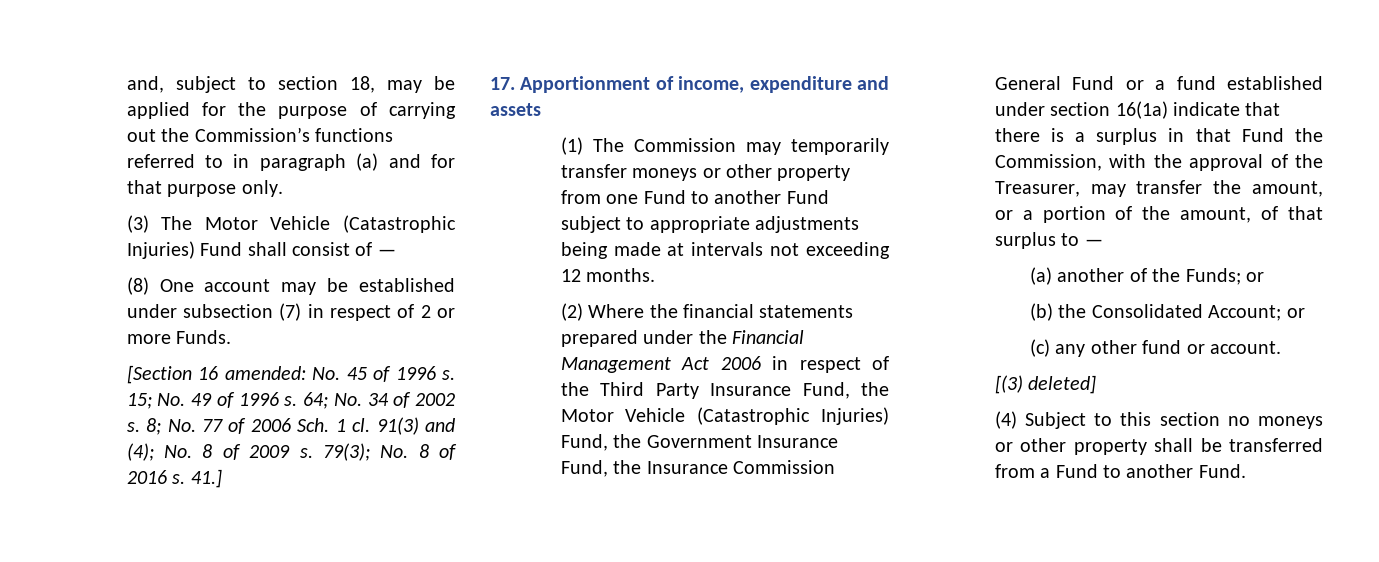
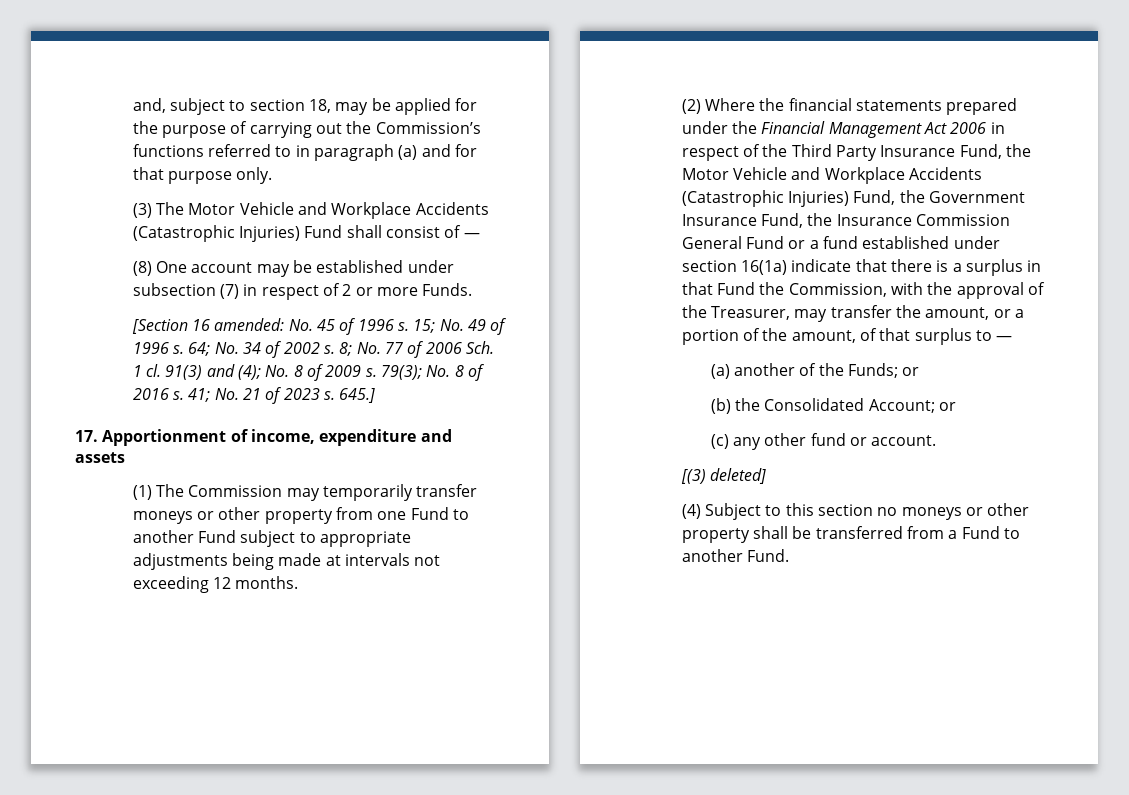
- (3) The Motor Vehicle (Catastrophic Injuries) Fund shall consist of —
+ (3) The Motor Vehicle and Workplace Accidents (Catastrophic Injuries) Fund shall consist of —
- 41.]
+ 41; No. 21 of 2023 s. 645.]
- (2) Where the financial statements prepared under the Financial Management Act 2006 in respect of the Third Party Insurance Fund, the Motor Vehicle (Catastrophic Injuries) Fund, the Government Insurance Fund, the Insurance Commission General Fund or a fund established under section 16(1a) indicate that there is a surplus in that Fund the Commission, with the approval of the Treasurer, may transfer the amount, or a portion of the amount, of that surplus to —
+ (2) Where the financial statements prepared under the Financial Management Act 2006 in respect of the Third Party Insurance Fund, the Motor Vehicle and Workplace Accidents (Catastrophic Injuries) Fund, the Government Insurance Fund, the Insurance Commission General Fund or a fund established under section 16(1a) indicate that there is a surplus in that Fund the Commission, with the approval of the Treasurer, may transfer the amount, or a portion of the amount, of that surplus to —

